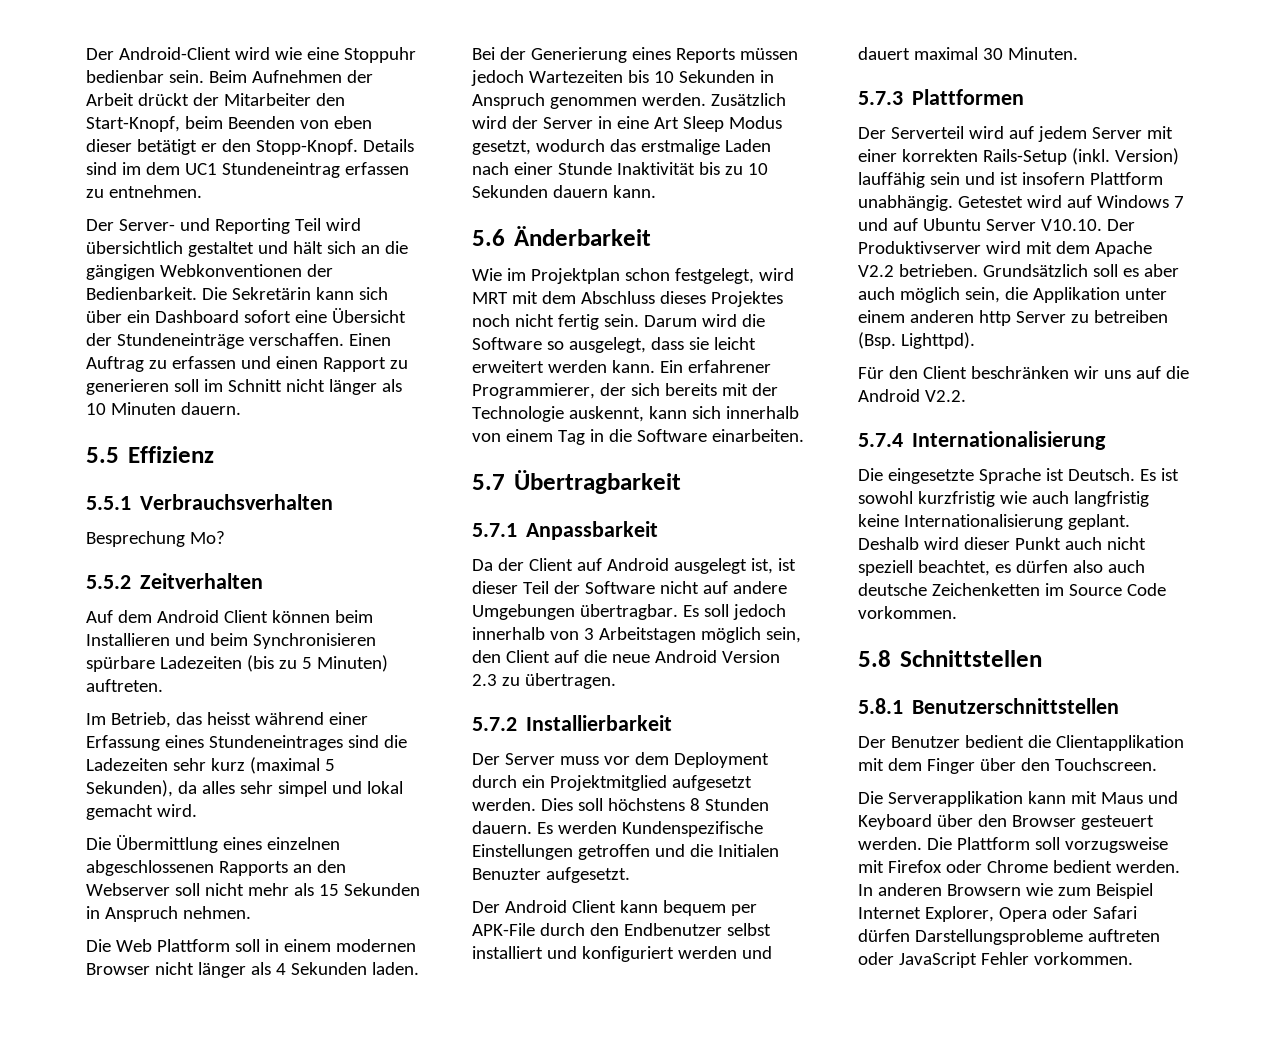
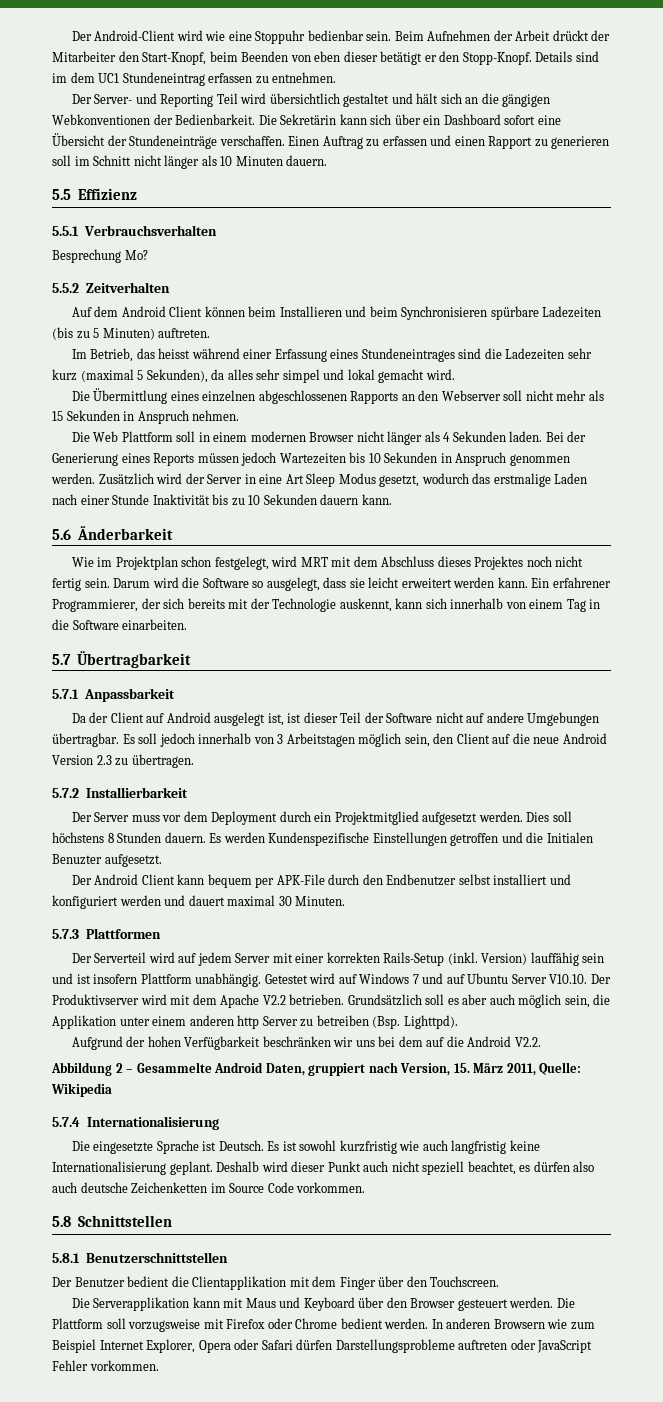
- Für den Client beschränken wir uns auf die Android V2.2.
+ Aufgrund der hohen Verfügbarkeit beschränken wir uns bei dem auf die Android V2.2.
+ Abbildung 2 – Gesammelte Android Daten, gruppiert nach Version, 15. März 2011, Quelle: Wikipedia

